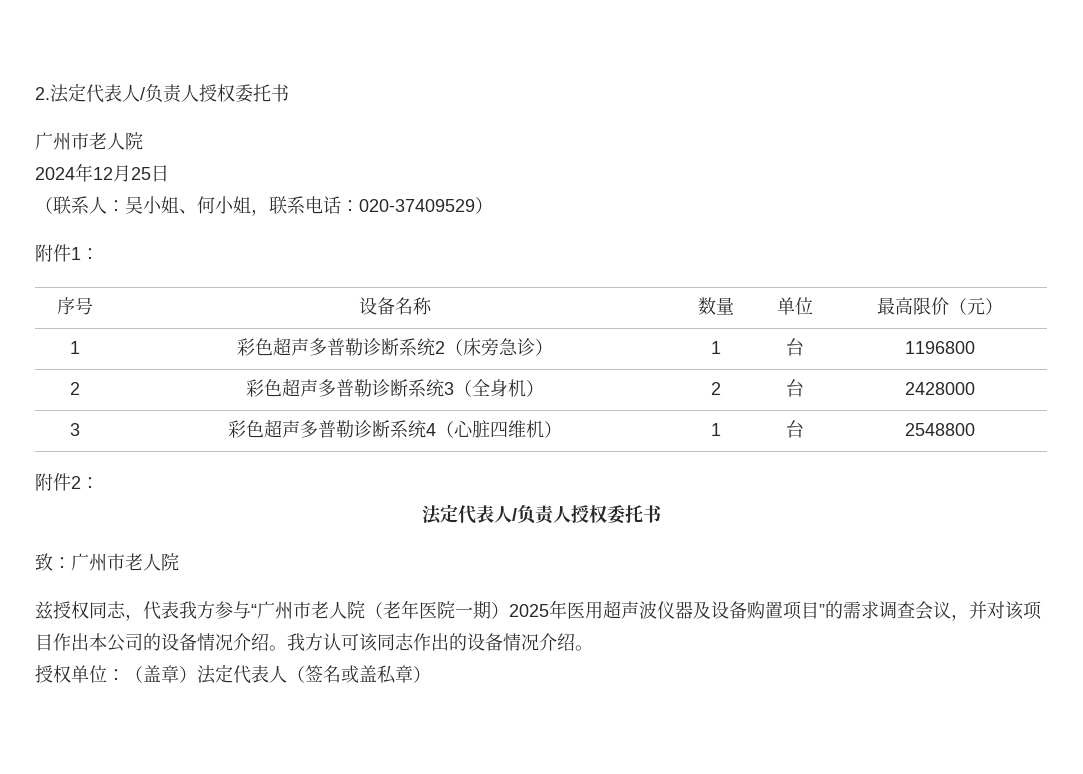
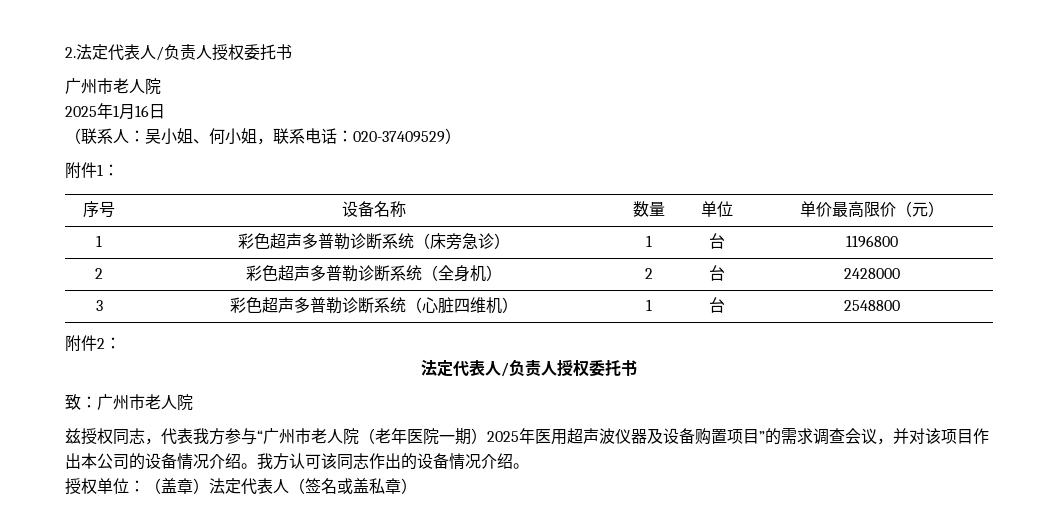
- 2024年12月25日
+ 2025年1月16日
- 序号 | 设备名称 | 数量 | 单位 | 最高限价（元）
+ 序号 | 设备名称 | 数量 | 单位 | 单价最高限价（元）
- 1 | 彩色超声多普勒诊断系统2（床旁急诊） | 1 | 台 | 1196800
+ 1 | 彩色超声多普勒诊断系统（床旁急诊） | 1 | 台 | 1196800
- 2 | 彩色超声多普勒诊断系统3（全身机） | 2 | 台 | 2428000
+ 2 | 彩色超声多普勒诊断系统（全身机） | 2 | 台 | 2428000
- 3 | 彩色超声多普勒诊断系统4（心脏四维机） | 1 | 台 | 2548800
+ 3 | 彩色超声多普勒诊断系统（心脏四维机） | 1 | 台 | 2548800

